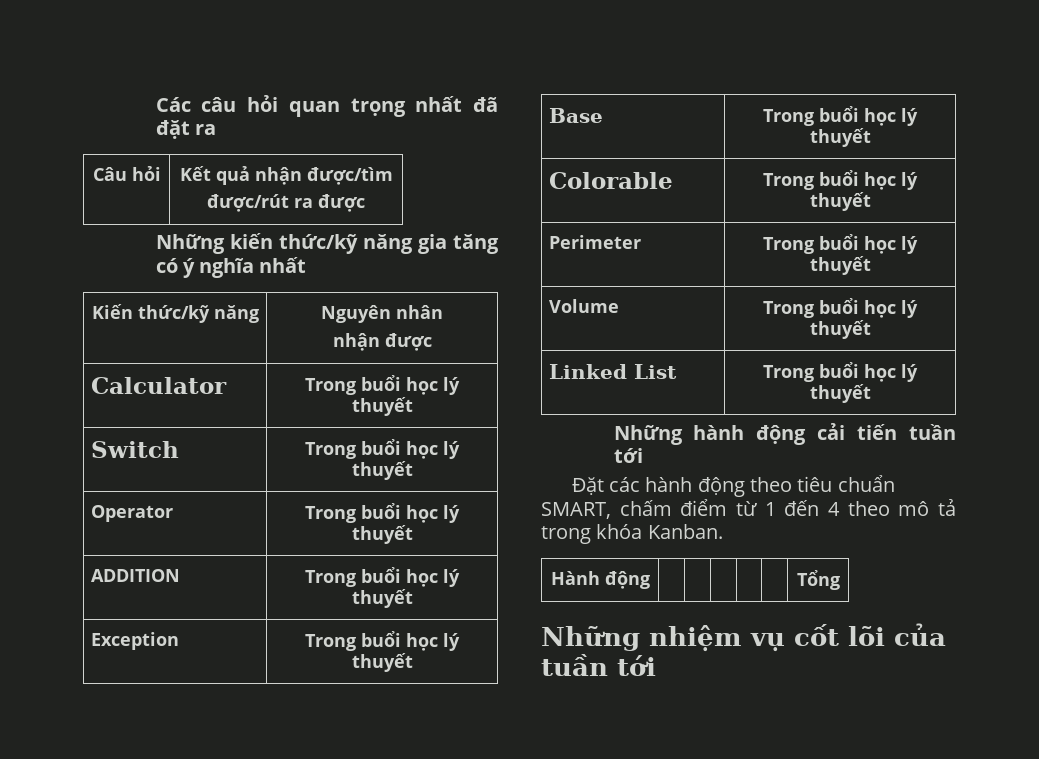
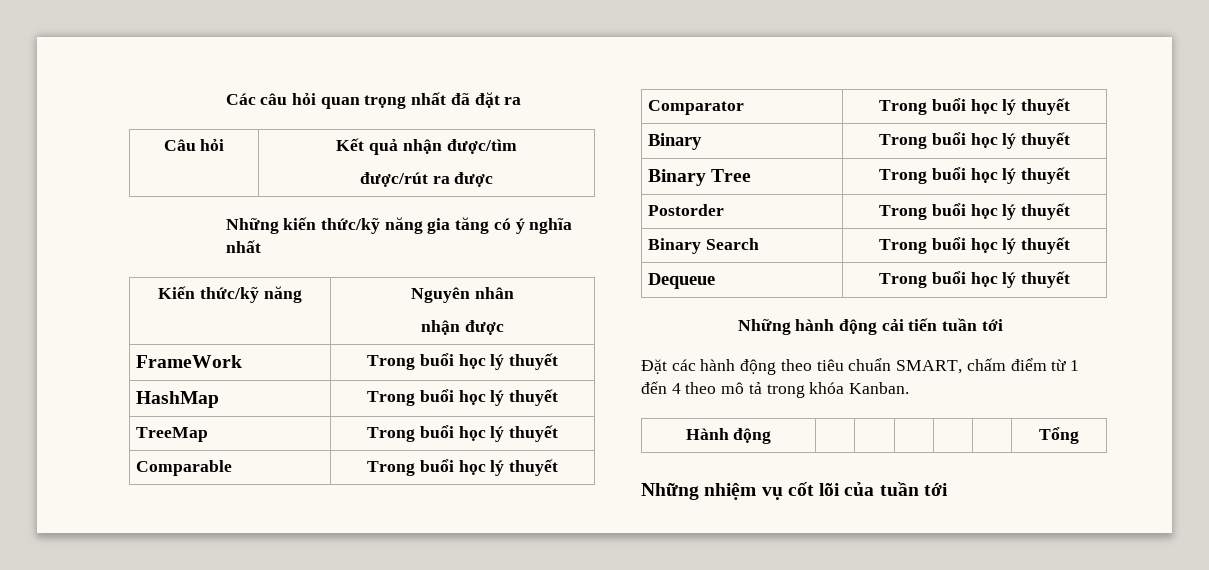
- Calculator | Trong buổi học lý thuyết
- Switch | Trong buổi học lý thuyết
- Operator | Trong buổi học lý thuyết
- ADDITION | Trong buổi học lý thuyết
- Exception | Trong buổi học lý thuyết
- Base | Trong buổi học lý thuyết
- Colorable | Trong buổi học lý thuyết
- Perimeter | Trong buổi học lý thuyết
- Volume | Trong buổi học lý thuyết
- Linked List | Trong buổi học lý thuyết
+ FrameWork | Trong buổi học lý thuyết
+ HashMap | Trong buổi học lý thuyết
+ TreeMap | Trong buổi học lý thuyết
+ Comparable | Trong buổi học lý thuyết
+ Comparator | Trong buổi học lý thuyết
+ Binary | Trong buổi học lý thuyết
+ Binary Tree | Trong buổi học lý thuyết
+ Postorder | Trong buổi học lý thuyết
+ Binary Search | Trong buổi học lý thuyết
+ Dequeue | Trong buổi học lý thuyết

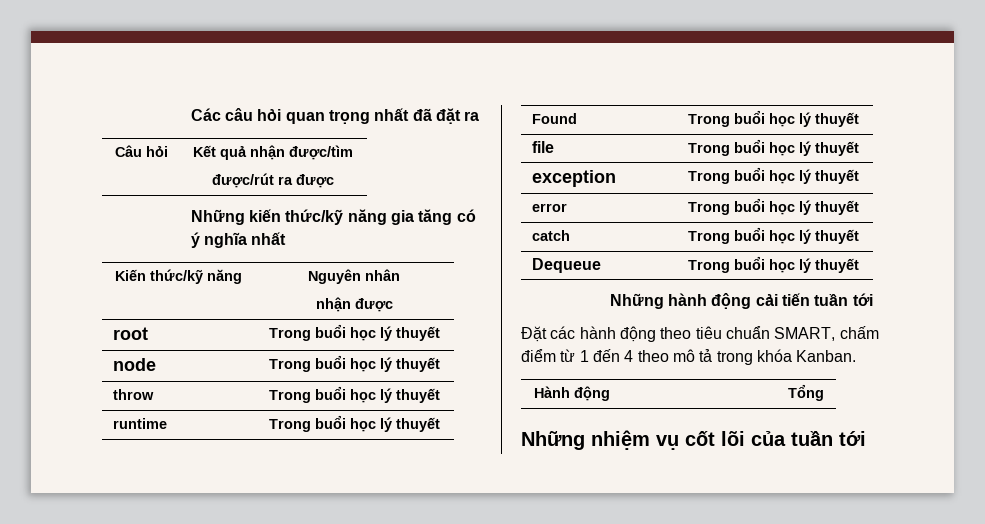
- FrameWork | Trong buổi học lý thuyết
- HashMap | Trong buổi học lý thuyết
- TreeMap | Trong buổi học lý thuyết
- Comparable | Trong buổi học lý thuyết
- Comparator | Trong buổi học lý thuyết
- Binary | Trong buổi học lý thuyết
- Binary Tree | Trong buổi học lý thuyết
- Postorder | Trong buổi học lý thuyết
- Binary Search | Trong buổi học lý thuyết
+ root | Trong buổi học lý thuyết
+ node | Trong buổi học lý thuyết
+ throw | Trong buổi học lý thuyết
+ runtime | Trong buổi học lý thuyết
+ Found | Trong buổi học lý thuyết
+ file | Trong buổi học lý thuyết
+ exception | Trong buổi học lý thuyết
+ error | Trong buổi học lý thuyết
+ catch | Trong buổi học lý thuyết

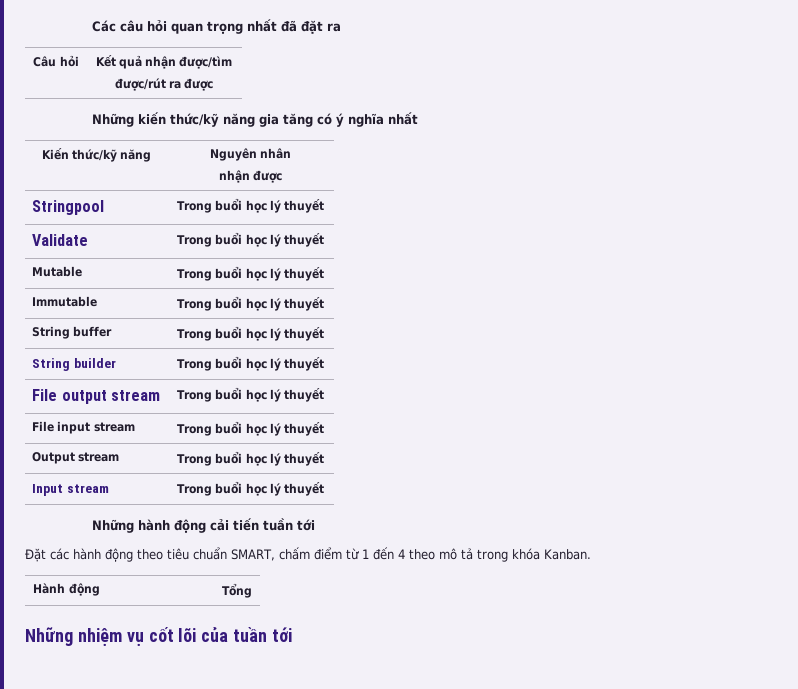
- root | Trong buổi học lý thuyết
- node | Trong buổi học lý thuyết
- throw | Trong buổi học lý thuyết
- runtime | Trong buổi học lý thuyết
- Found | Trong buổi học lý thuyết
- file | Trong buổi học lý thuyết
- exception | Trong buổi học lý thuyết
- error | Trong buổi học lý thuyết
- catch | Trong buổi học lý thuyết
- Dequeue | Trong buổi học lý thuyết
+ Stringpool | Trong buổi học lý thuyết
+ Validate | Trong buổi học lý thuyết
+ Mutable | Trong buổi học lý thuyết
+ Immutable | Trong buổi học lý thuyết
+ String buffer | Trong buổi học lý thuyết
+ String builder | Trong buổi học lý thuyết
+ File output stream | Trong buổi học lý thuyết
+ File input stream | Trong buổi học lý thuyết
+ Output stream | Trong buổi học lý thuyết
+ Input stream | Trong buổi học lý thuyết

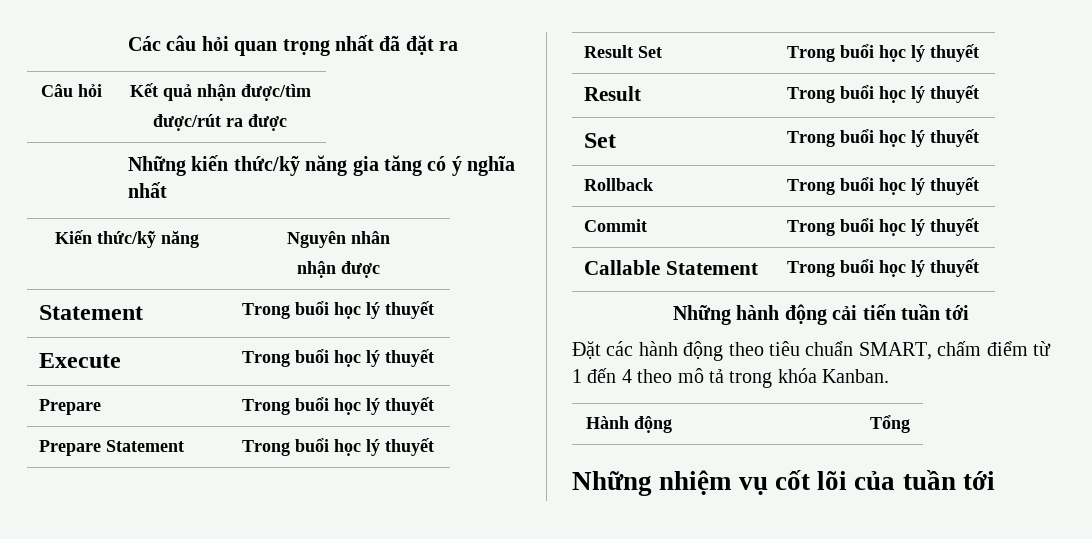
  Kiến thức/kỹ năng | Nguyên nhân
  nhận được
- Stringpool | Trong buổi học lý thuyết
- Validate | Trong buổi học lý thuyết
- Mutable | Trong buổi học lý thuyết
- Immutable | Trong buổi học lý thuyết
- String buffer | Trong buổi học lý thuyết
- String builder | Trong buổi học lý thuyết
- File output stream | Trong buổi học lý thuyết
- File input stream | Trong buổi học lý thuyết
- Output stream | Trong buổi học lý thuyết
- Input stream | Trong buổi học lý thuyết
+ Statement | Trong buổi học lý thuyết
+ Execute | Trong buổi học lý thuyết
+ Prepare | Trong buổi học lý thuyết
+ Prepare Statement | Trong buổi học lý thuyết
+ Result Set | Trong buổi học lý thuyết
+ Result | Trong buổi học lý thuyết
+ Set | Trong buổi học lý thuyết
+ Rollback | Trong buổi học lý thuyết
+ Commit | Trong buổi học lý thuyết
+ Callable Statement | Trong buổi học lý thuyết

